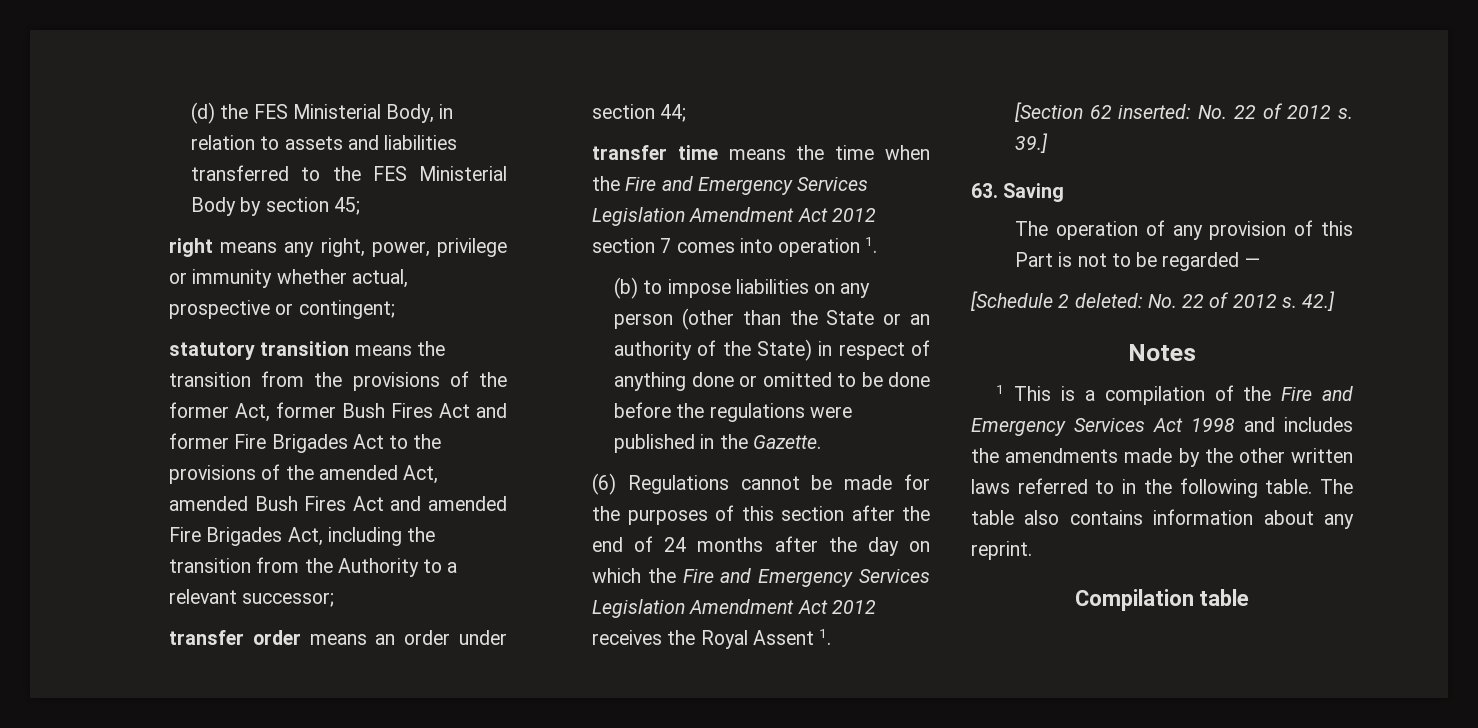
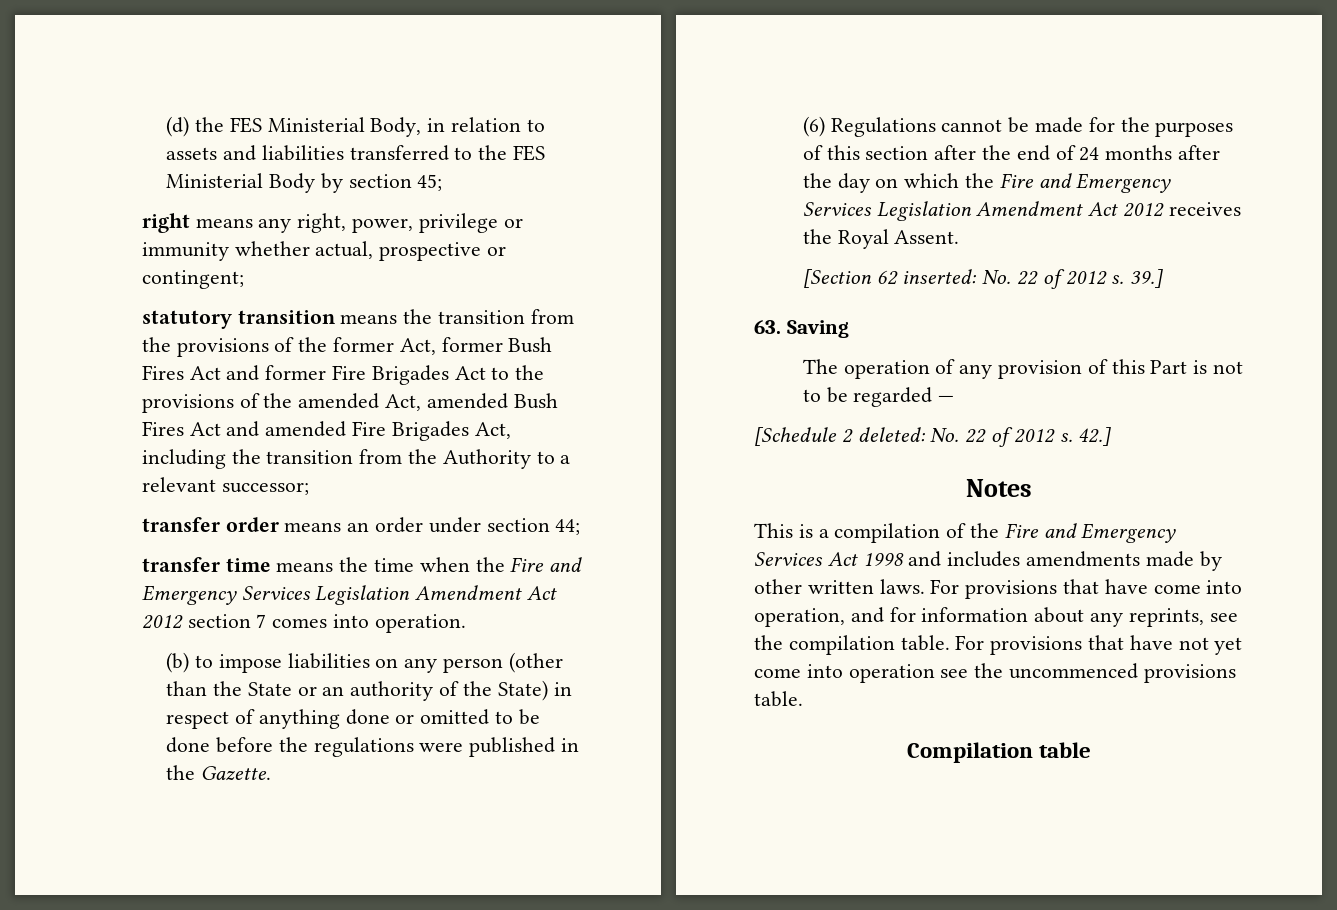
- transfer time means the time when the Fire and Emergency Services Legislation Amendment Act 2012 section 7 comes into operation 1.
+ transfer time means the time when the Fire and Emergency Services Legislation Amendment Act 2012 section 7 comes into operation.
- (6) Regulations cannot be made for the purposes of this section after the end of 24 months after the day on which the Fire and Emergency Services Legislation Amendment Act 2012 receives the Royal Assent 1.
+ (6) Regulations cannot be made for the purposes of this section after the end of 24 months after the day on which the Fire and Emergency Services Legislation Amendment Act 2012 receives the Royal Assent.
- 1 This is a compilation of the Fire and Emergency Services Act 1998 and includes the amendments made by the other written laws referred to in the following table. The table also contains information about any reprint.
+ This is a compilation of the Fire and Emergency Services Act 1998 and includes amendments made by other written laws. For provisions that have come into operation, and for information about any reprints, see the compilation table. For provisions that have not yet come into operation see the uncommenced provisions table.

